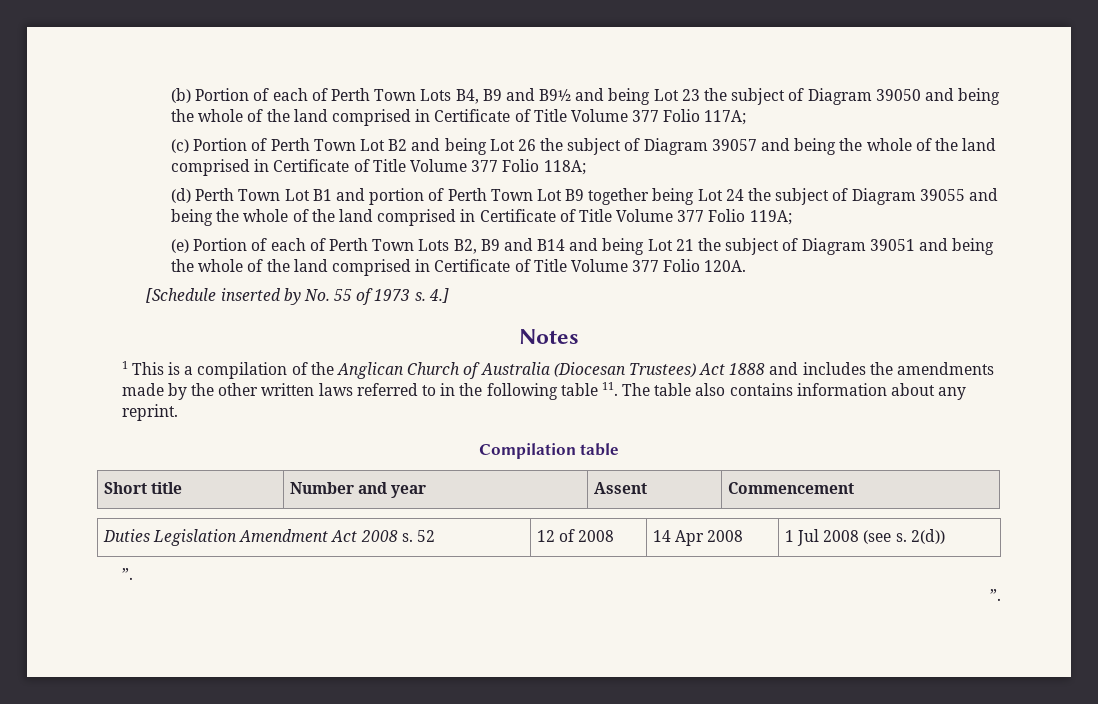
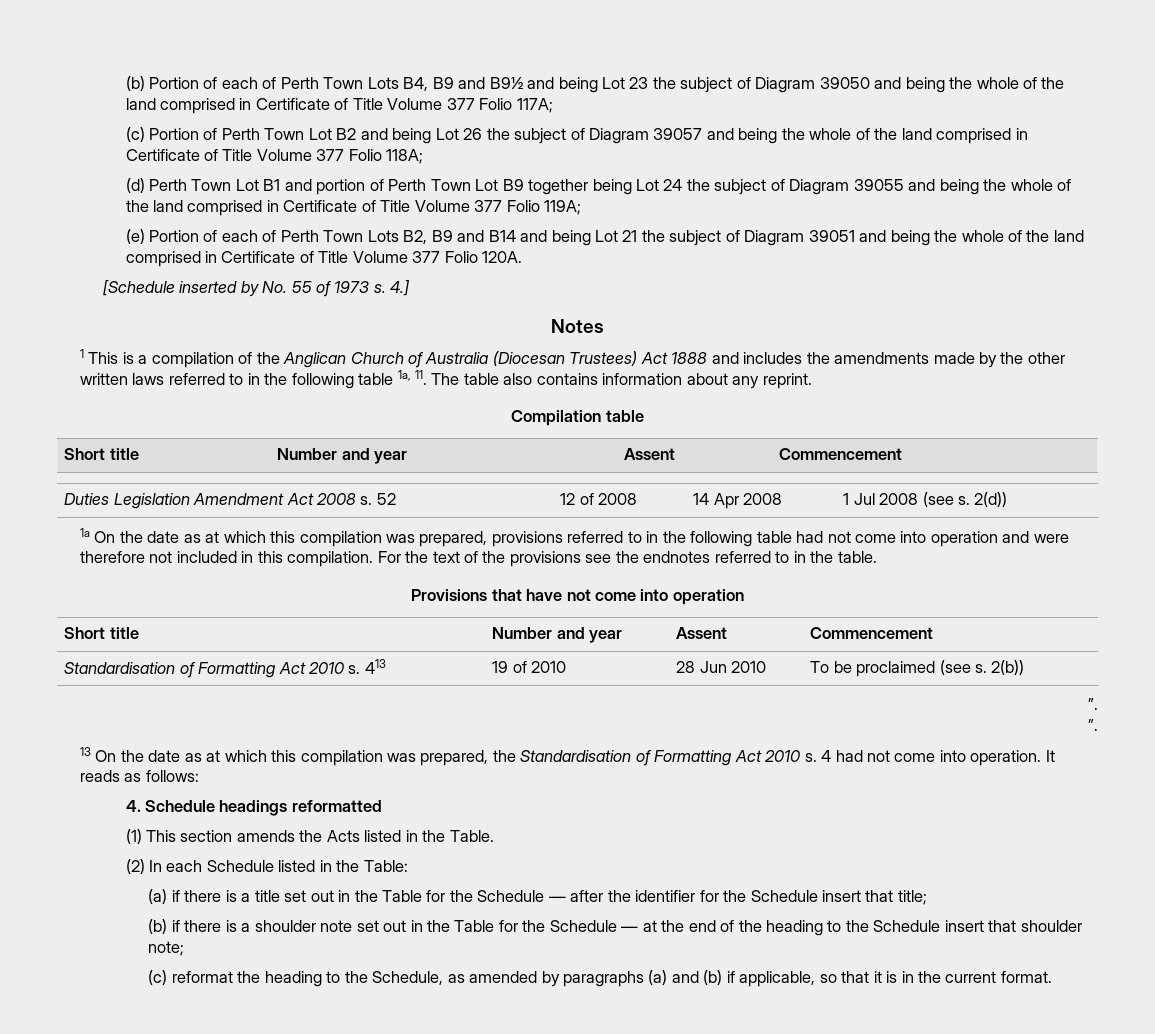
- 1 This is a compilation of the Anglican Church of Australia (Diocesan Trustees) Act 1888 and includes the amendments made by the other written laws referred to in the following table 11. The table also contains information about any reprint.
+ 1 This is a compilation of the Anglican Church of Australia (Diocesan Trustees) Act 1888 and includes the amendments made by the other written laws referred to in the following table 1a, 11. The table also contains information about any reprint.
  Duties Legislation Amendment Act 2008 s. 52 | 12 of 2008 | 14 Apr 2008 | 1 Jul 2008 (see s. 2(d))
+ 1a On the date as at which this compilation was prepared, provisions referred to in the following table had not come into operation and were therefore not included in this compilation. For the text of the provisions see the endnotes referred to in the table.
+ Provisions that have not come into operation
+ Short title | Number and year | Assent | Commencement
+ Standardisation of Formatting Act 2010 s. 413 | 19 of 2010 | 28 Jun 2010 | To be proclaimed (see s. 2(b))
  ”.
  ”.
+ 13 On the date as at which this compilation was prepared, the Standardisation of Formatting Act 2010 s. 4 had not come into operation. It reads as follows:
+ 4. Schedule headings reformatted
+ (1) This section amends the Acts listed in the Table.
+ (2) In each Schedule listed in the Table:
+ (a) if there is a title set out in the Table for the Schedule — after the identifier for the Schedule insert that title;
+ (b) if there is a shoulder note set out in the Table for the Schedule — at the end of the heading to the Schedule insert that shoulder note;
+ (c) reformat the heading to the Schedule, as amended by paragraphs (a) and (b) if applicable, so that it is in the current format.

